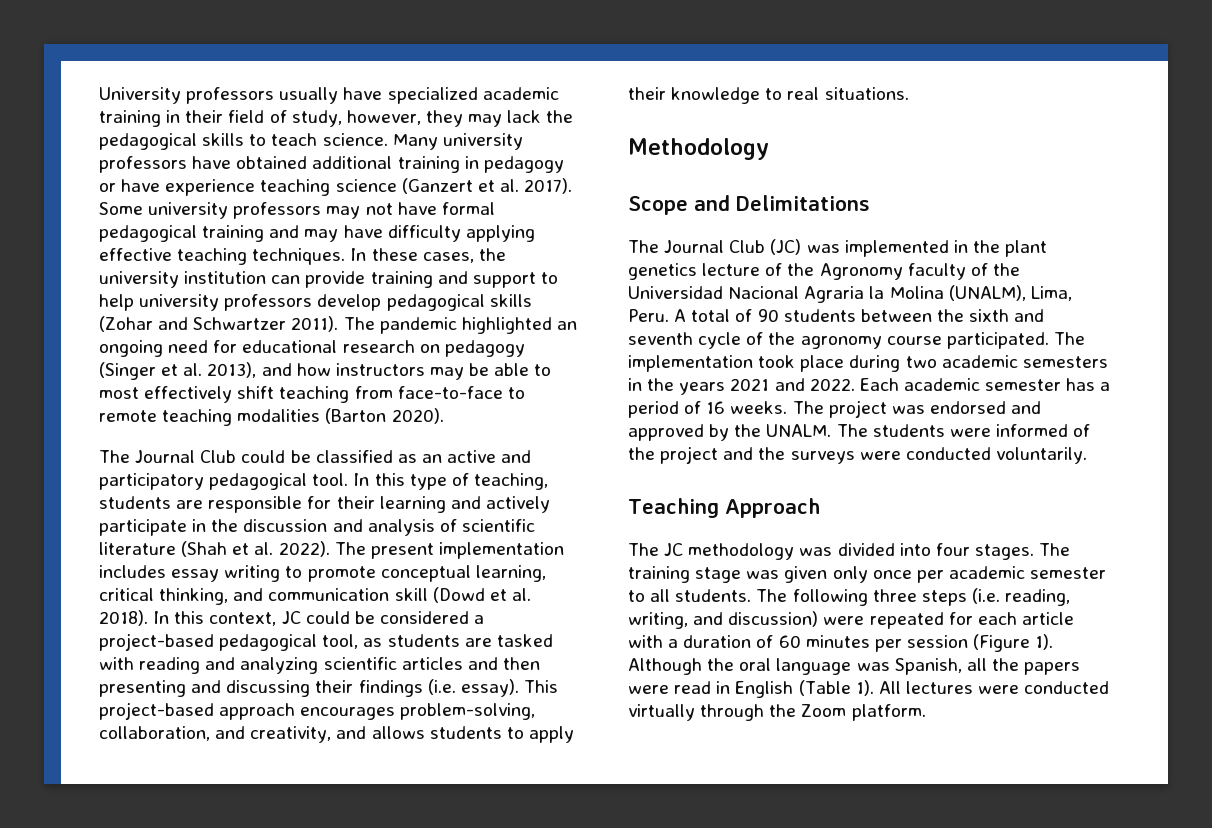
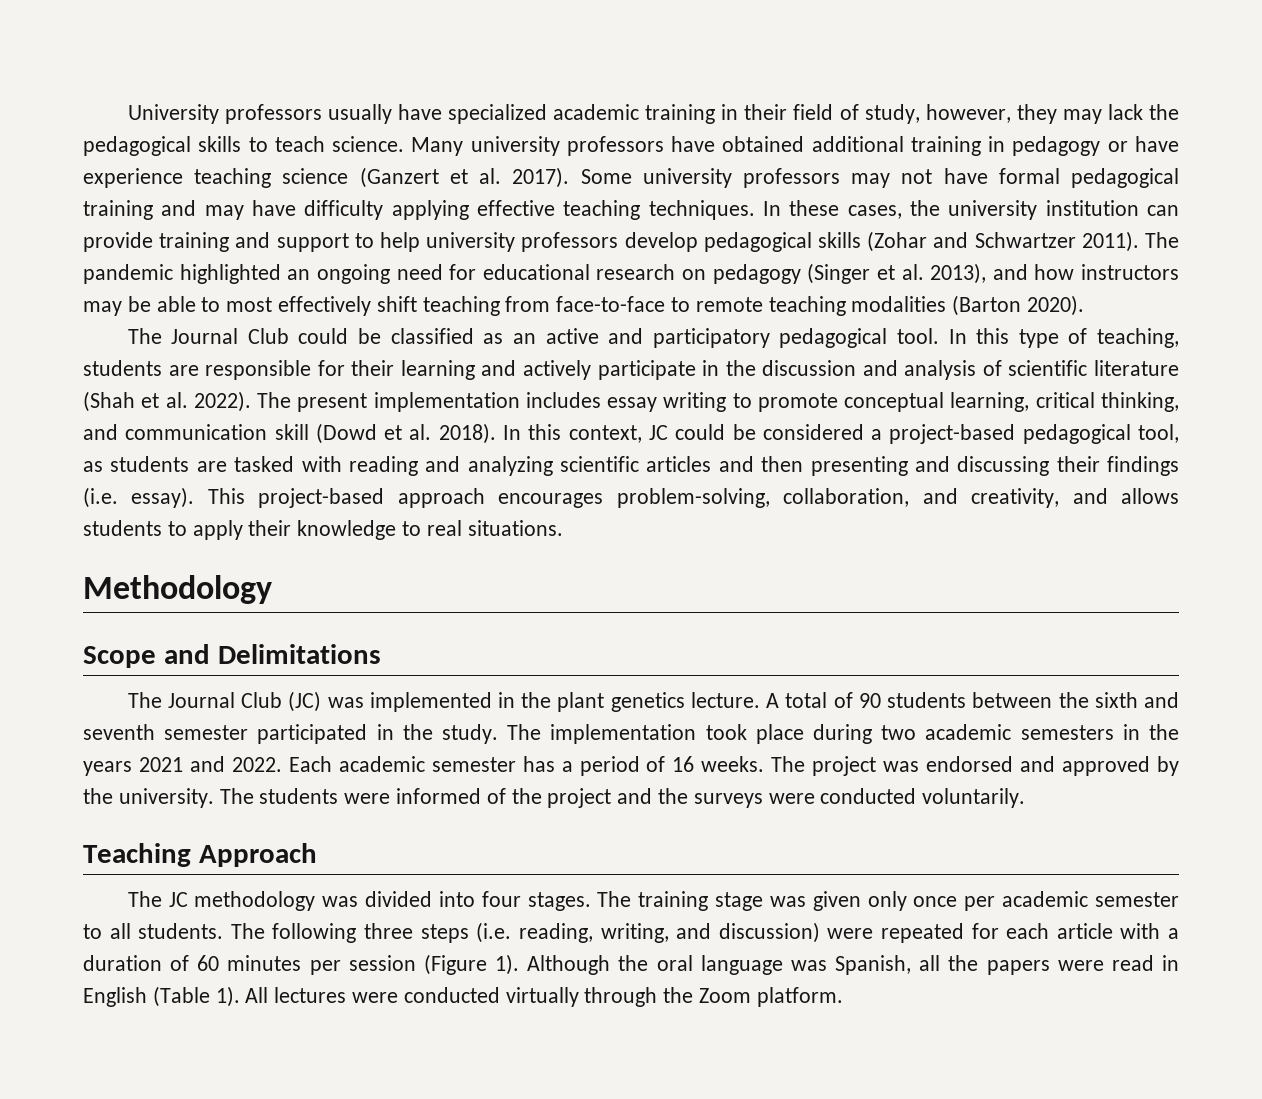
- The Journal Club (JC) was implemented in the plant genetics lecture of the Agronomy faculty of the Universidad Nacional Agraria la Molina (UNALM), Lima, Peru.
+ The Journal Club (JC) was implemented in the plant genetics lecture.
- A total of 90 students between the sixth and seventh cycle of the agronomy course participated.
+ A total of 90 students between the sixth and seventh semester participated in the study.
- The project was endorsed and approved by the UNALM.
+ The project was endorsed and approved by the university.

